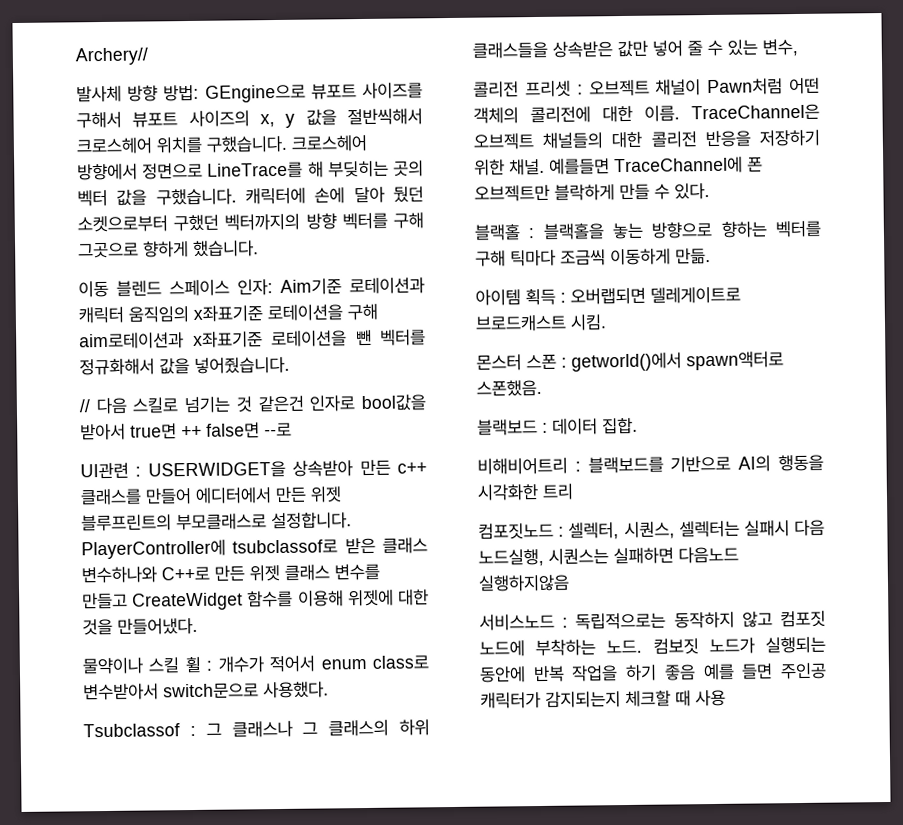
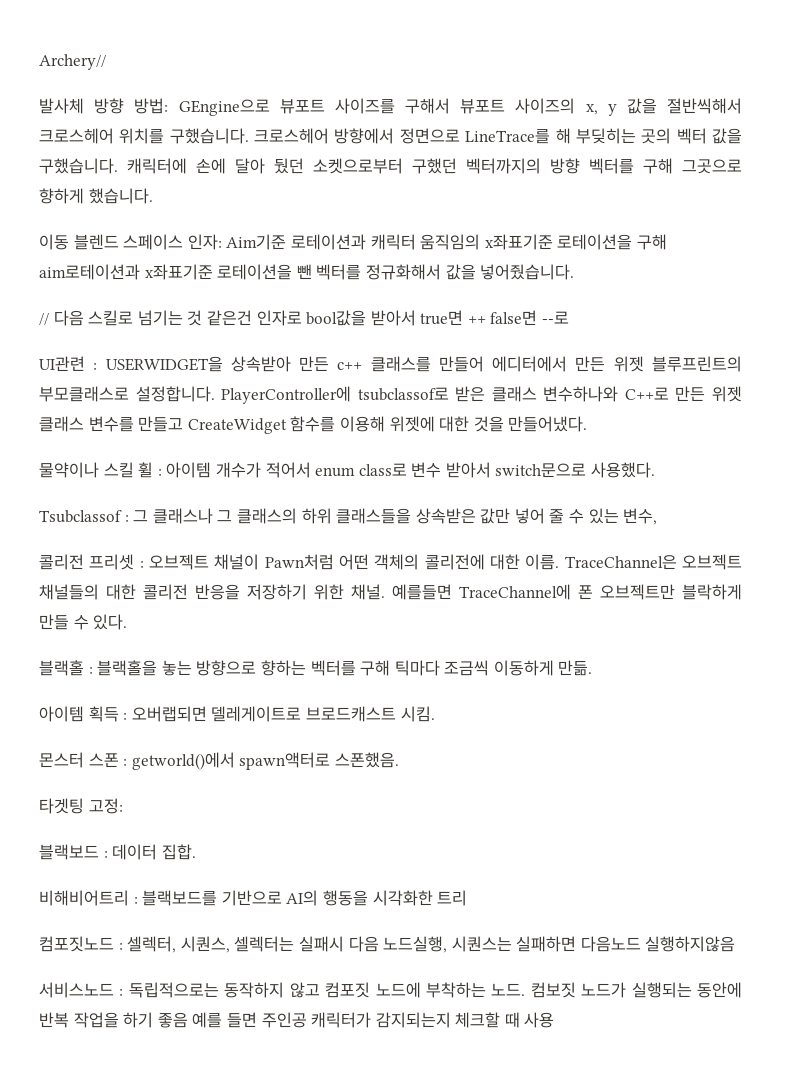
- 물약이나 스킬 휠 : 개수가 적어서 enum class로 변수받아서 switch문으로 사용했다.
+ 물약이나 스킬 휠 : 아이템 개수가 적어서 enum class로 변수 받아서 switch문으로 사용했다.
+ 타겟팅 고정:

